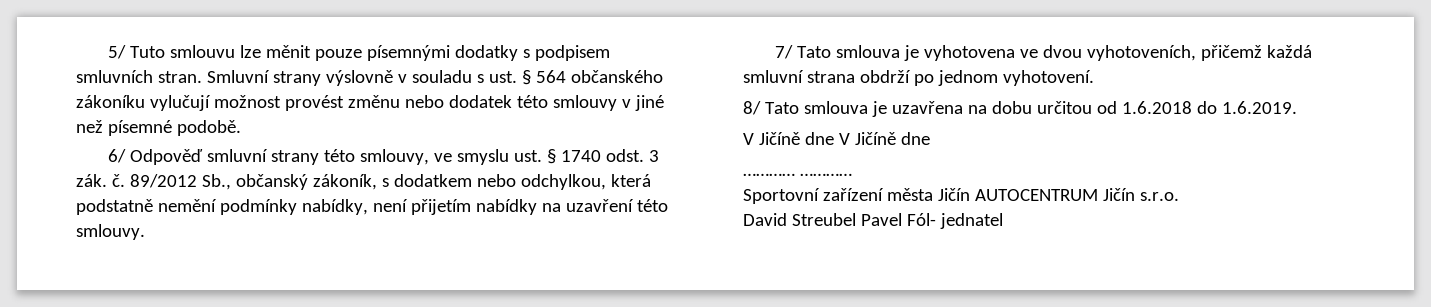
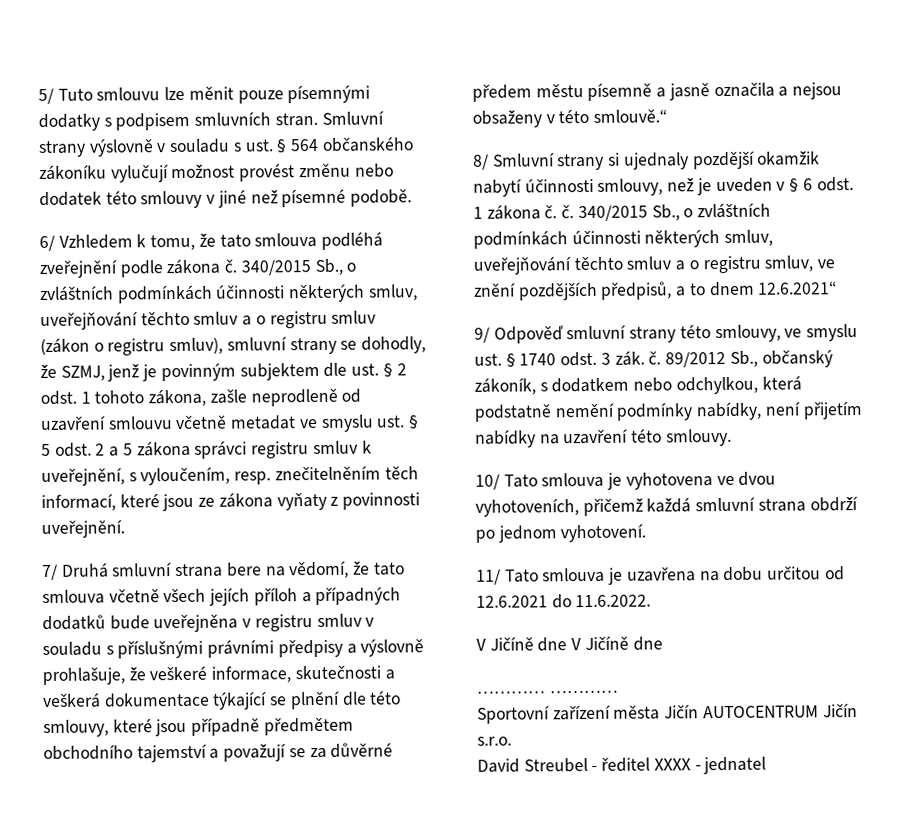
- 6/ Odpověď smluvní strany této smlouvy, ve smyslu ust. § 1740 odst. 3 zák. č.
+ 6/ Vzhledem k tomu, že tato smlouva podléhá zveřejnění podle zákona č. 340/2015 Sb., o zvláštních podmínkách účinnosti některých smluv, uveřejňování těchto smluv a o registru smluv (zákon o registru smluv), smluvní strany se dohodly, že SZMJ, jenž je povinným subjektem dle ust. § 2 odst. 1 tohoto zákona, zašle neprodleně od uzavření smlouvu včetně metadat ve smyslu ust. § 5 odst. 2 a 5 zákona správci registru smluv k uveřejnění, s vyloučením, resp. znečitelněním těch informací, které jsou ze zákona vyňaty z povinnosti uveřejnění.
+ 7/ Druhá smluvní strana bere na vědomí, že tato smlouva včetně všech jejích příloh a případných dodatků bude uveřejněna v registru smluv v souladu s příslušnými právními předpisy a výslovně prohlašuje, že veškeré informace, skutečnosti a veškerá dokumentace týkající se plnění dle této smlouvy, které jsou případně předmětem obchodního tajemství a považují se za důvěrné předem městu písemně a jasně označila a nejsou obsaženy v této smlouvě.“
+ 8/ Smluvní strany si ujednaly pozdější okamžik nabytí účinnosti smlouvy, než je uveden v § 6 odst. 1 zákona č. č. 340/2015 Sb., o zvláštních podmínkách účinnosti některých smluv, uveřejňování těchto smluv a o registru smluv, ve znění pozdějších předpisů, a to dnem 12.6.2021“
+ 9/ Odpověď smluvní strany této smlouvy, ve smyslu ust. § 1740 odst. 3 zák. č.
- 7/ Tato smlouva je vyhotovena ve dvou vyhotoveních, přičemž každá smluvní strana obdrží po jednom vyhotovení.
+ 10/ Tato smlouva je vyhotovena ve dvou vyhotoveních, přičemž každá smluvní strana obdrží po jednom vyhotovení.
- 8/ Tato smlouva je uzavřena na dobu určitou od 1.6.2018 do 1.6.2019.
+ 11/ Tato smlouva je uzavřena na dobu určitou od 12.6.2021 do 11.6.2022.
- David Streubel Pavel Fól- jednatel
+ David Streubel - ředitel XXXX - jednatel

